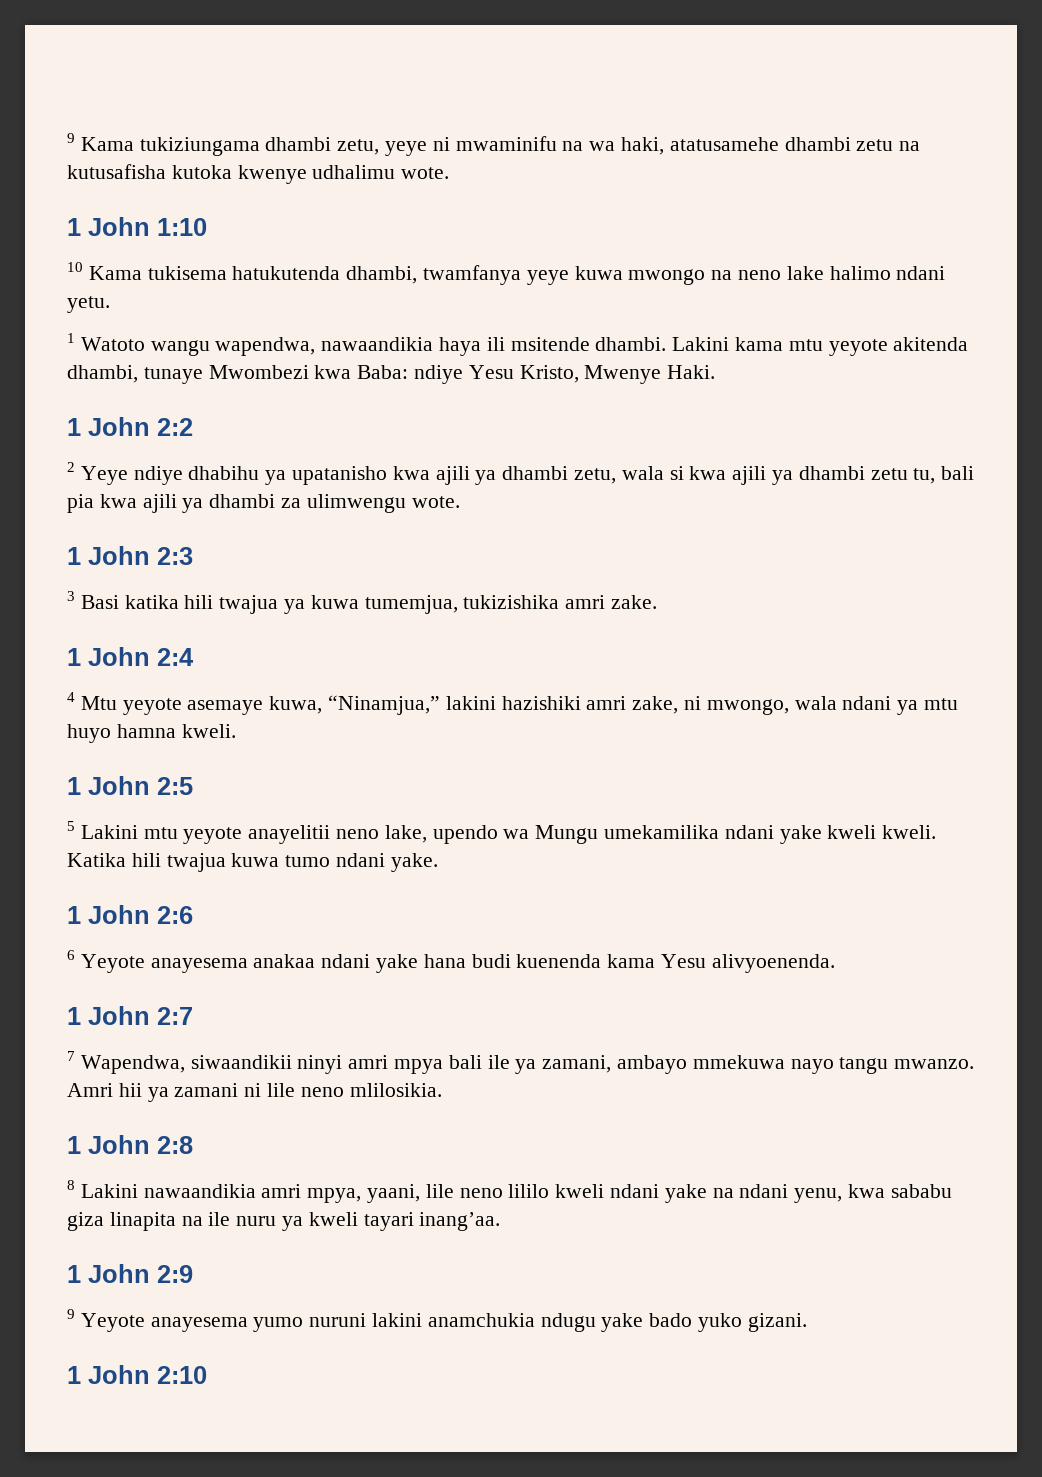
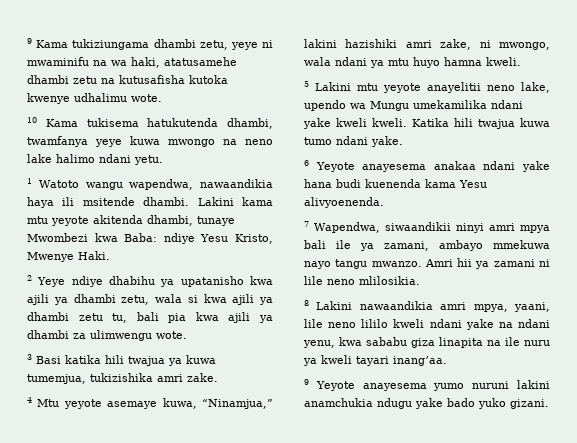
- 1 John 1:10
- 1 John 2:2
- 1 John 2:3
- 1 John 2:4
- 1 John 2:5
- 1 John 2:6
- 1 John 2:7
- 1 John 2:8
- 1 John 2:9
- 1 John 2:10

